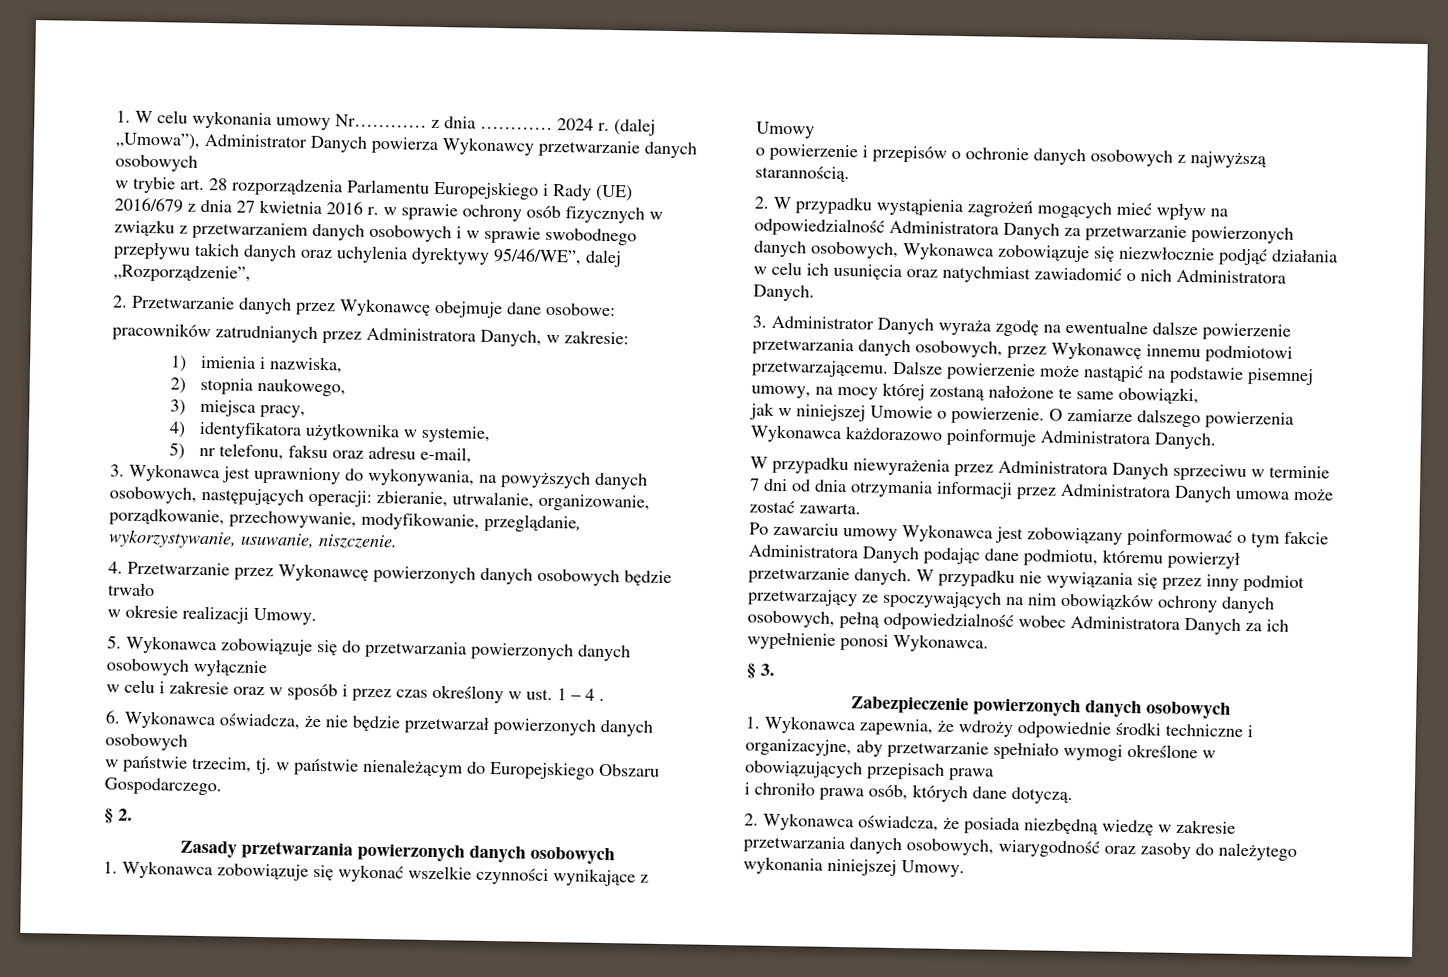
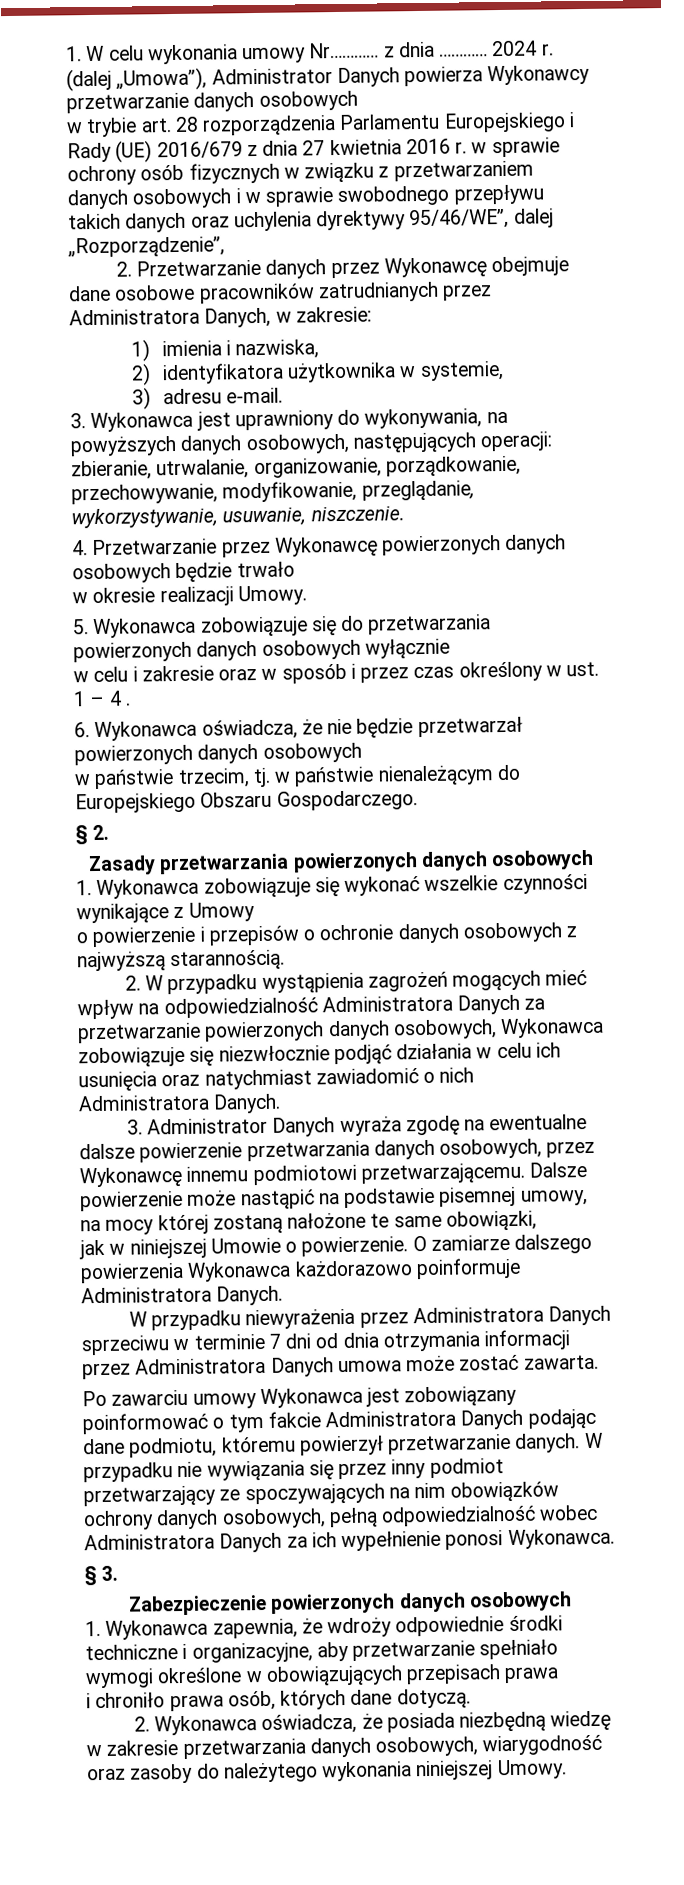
- 2. Przetwarzanie danych przez Wykonawcę obejmuje dane osobowe:
- pracowników zatrudnianych przez Administratora Danych, w zakresie:
+ 2. Przetwarzanie danych przez Wykonawcę obejmuje dane osobowe pracowników zatrudnianych przez Administratora Danych, w zakresie:
- 2) stopnia naukowego,
- 3) miejsca pracy,
- 4) identyfikatora użytkownika w systemie,
- 5) nr telefonu, faksu oraz adresu e-mail,
+ 2) identyfikatora użytkownika w systemie,
+ 3) adresu e-mail.

